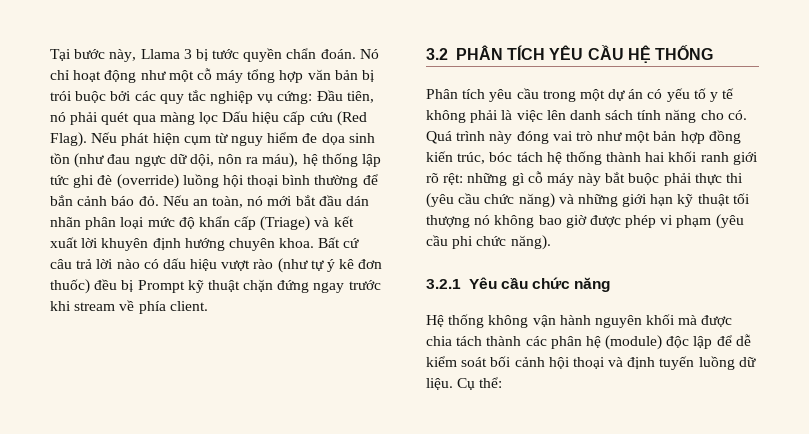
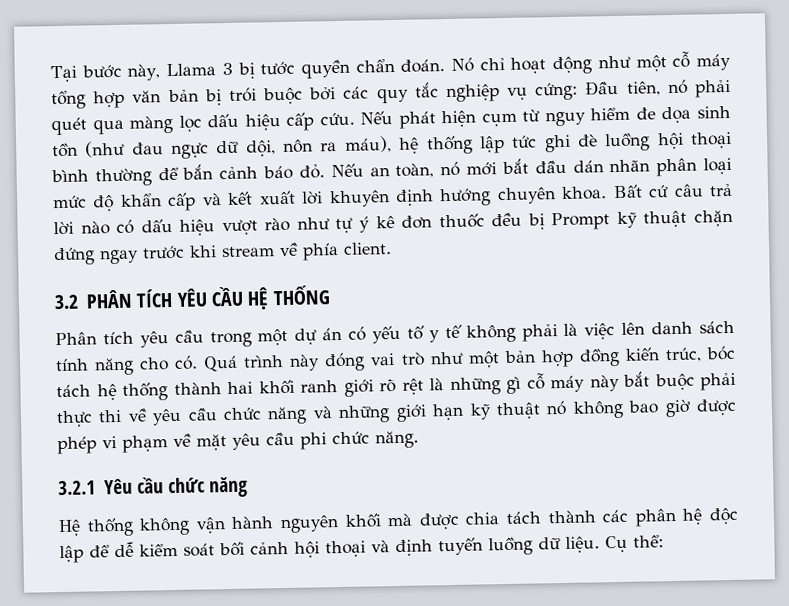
- Nó chỉ hoạt động như một cỗ máy tổng hợp văn bản bị trói buộc bởi các quy tắc nghiệp vụ cứng: Đầu tiên, nó phải quét qua màng lọc Dấu hiệu cấp cứu (Red Flag).
+ Nó chỉ hoạt động như một cỗ máy tổng hợp văn bản bị trói buộc bởi các quy tắc nghiệp vụ cứng: Đầu tiên, nó phải quét qua màng lọc dấu hiệu cấp cứu.
- Nếu phát hiện cụm từ nguy hiểm đe dọa sinh tồn (như đau ngực dữ dội, nôn ra máu), hệ thống lập tức ghi đè (override) luồng hội thoại bình thường để bắn cảnh báo đỏ.
+ Nếu phát hiện cụm từ nguy hiểm đe dọa sinh tồn (như đau ngực dữ dội, nôn ra máu), hệ thống lập tức ghi đè luồng hội thoại bình thường để bắn cảnh báo đỏ.
- Nếu an toàn, nó mới bắt đầu dán nhãn phân loại mức độ khẩn cấp (Triage) và kết xuất lời khuyên định hướng chuyên khoa.
+ Nếu an toàn, nó mới bắt đầu dán nhãn phân loại mức độ khẩn cấp và kết xuất lời khuyên định hướng chuyên khoa.
- Bất cứ câu trả lời nào có dấu hiệu vượt rào (như tự ý kê đơn thuốc) đều bị Prompt kỹ thuật chặn đứng ngay trước khi stream về phía client.
+ Bất cứ câu trả lời nào có dấu hiệu vượt rào như tự ý kê đơn thuốc đều bị Prompt kỹ thuật chặn đứng ngay trước khi stream về phía client.
- Quá trình này đóng vai trò như một bản hợp đồng kiến trúc, bóc tách hệ thống thành hai khối ranh giới rõ rệt: những gì cỗ máy này bắt buộc phải thực thi (yêu cầu chức năng) và những giới hạn kỹ thuật tối thượng nó không bao giờ được phép vi phạm (yêu cầu phi chức năng).
+ Quá trình này đóng vai trò như một bản hợp đồng kiến trúc, bóc tách hệ thống thành hai khối ranh giới rõ rệt là những gì cỗ máy này bắt buộc phải thực thi về yêu cầu chức năng và những giới hạn kỹ thuật nó không bao giờ được phép vi phạm về mặt yêu cầu phi chức năng.
- Hệ thống không vận hành nguyên khối mà được chia tách thành các phân hệ (module) độc lập để dễ kiểm soát bối cảnh hội thoại và định tuyến luồng dữ liệu.
+ Hệ thống không vận hành nguyên khối mà được chia tách thành các phân hệ độc lập để dễ kiểm soát bối cảnh hội thoại và định tuyến luồng dữ liệu.

